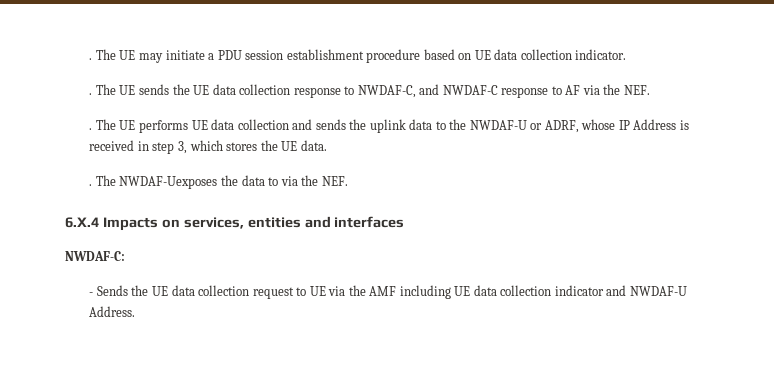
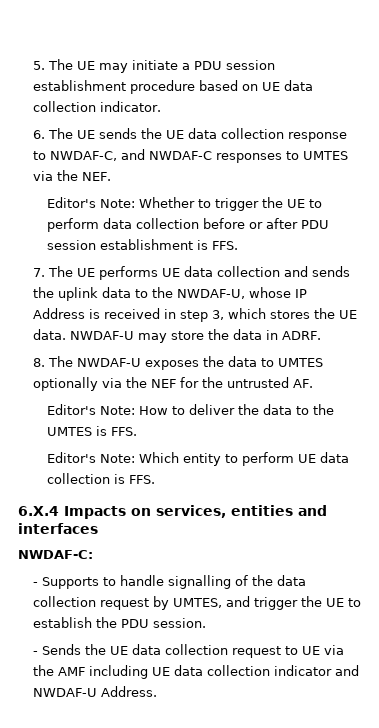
- . The UE may initiate a PDU session establishment procedure based on UE data collection indicator.
+ 5. The UE may initiate a PDU session establishment procedure based on UE data collection indicator.
- . The UE sends the UE data collection response to NWDAF-C, and NWDAF-C response to AF via the NEF.
- . The UE performs UE data collection and sends the uplink data to the NWDAF-U or ADRF, whose IP Address is received in step 3, which stores the UE data.
- . The NWDAF-Uexposes the data to via the NEF.
+ 6. The UE sends the UE data collection response to NWDAF-C, and NWDAF-C responses to UMTES via the NEF.
+ Editor's Note: Whether to trigger the UE to perform data collection before or after PDU session establishment is FFS.
+ 7. The UE performs UE data collection and sends the uplink data to the NWDAF-U, whose IP Address is received in step 3, which stores the UE data. NWDAF-U may store the data in ADRF.
+ 8. The NWDAF-U exposes the data to UMTES optionally via the NEF for the untrusted AF.
+ Editor's Note: How to deliver the data to the UMTES is FFS.
+ Editor's Note: Which entity to perform UE data collection is FFS.
+ - Supports to handle signalling of the data collection request by UMTES, and trigger the UE to establish the PDU session.

